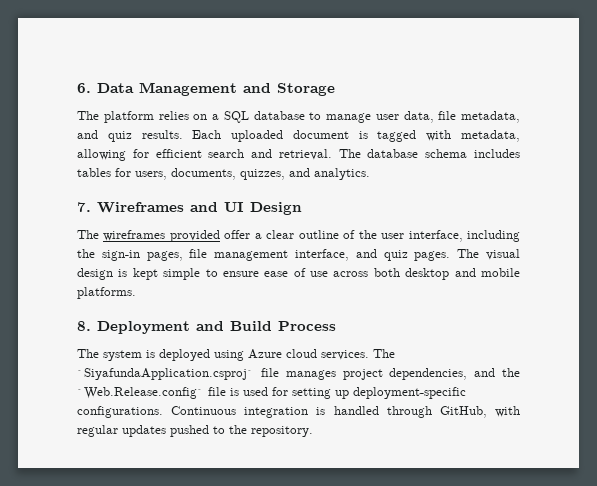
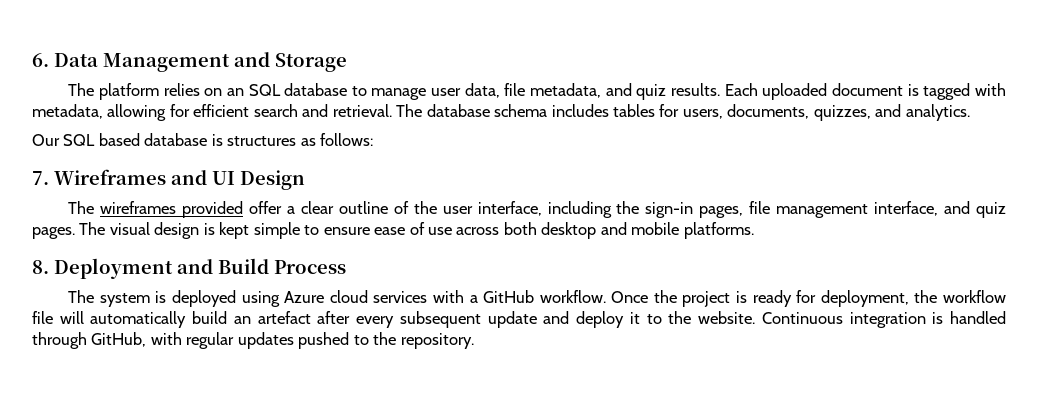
- The platform relies on a SQL database to manage user data, file metadata, and quiz results.
+ The platform relies on an SQL database to manage user data, file metadata, and quiz results.
+ Our SQL based database is structures as follows:
- The system is deployed using Azure cloud services. The `SiyafundaApplication.csproj` file manages project dependencies, and the `Web.Release.config` file is used for setting up deployment-specific configurations.
+ The system is deployed using Azure cloud services with a GitHub workflow. Once the project is ready for deployment, the workflow file will automatically build an artefact after every subsequent update and deploy it to the website.

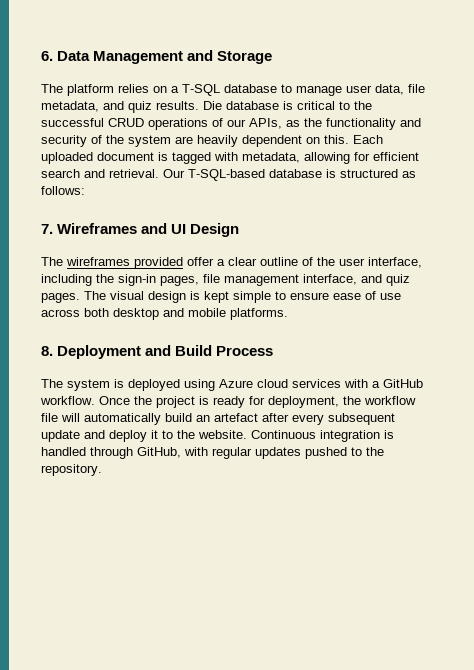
- The platform relies on an SQL database to manage user data, file metadata, and quiz results.
+ The platform relies on a T-SQL database to manage user data, file metadata, and quiz results.
+ Die database is critical to the successful CRUD operations of our APIs, as the functionality and security of the system are heavily dependent on this.
- The database schema includes tables for users, documents, quizzes, and analytics.
- Our SQL based database is structures as follows:
+ Our T-SQL-based database is structured as follows:

